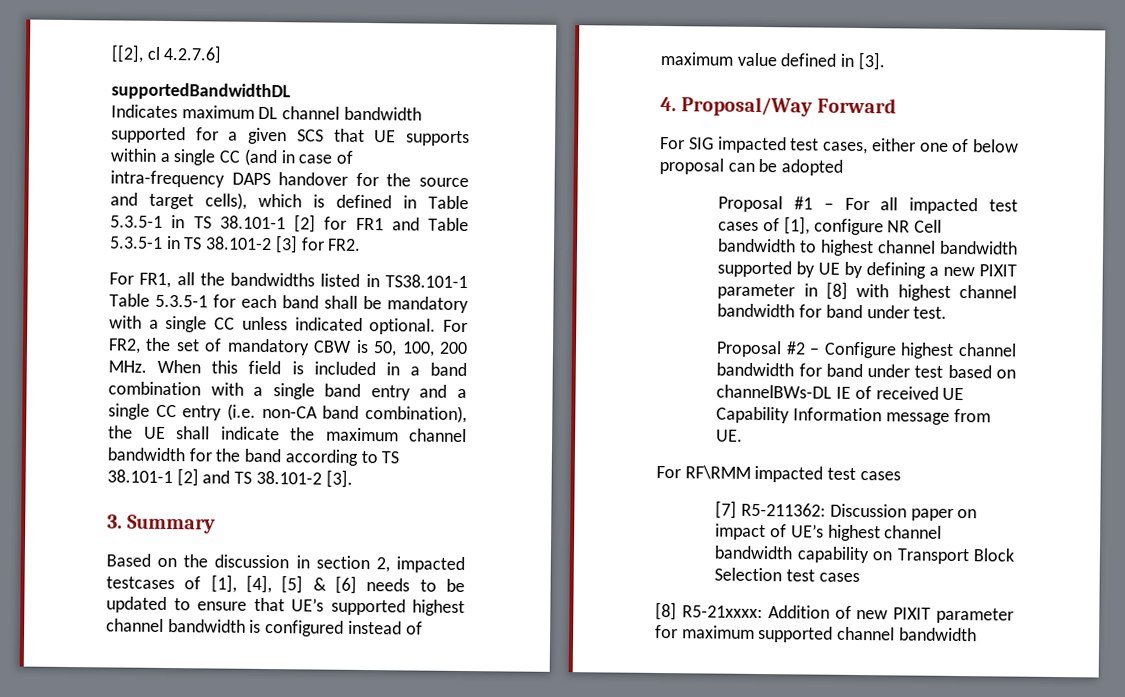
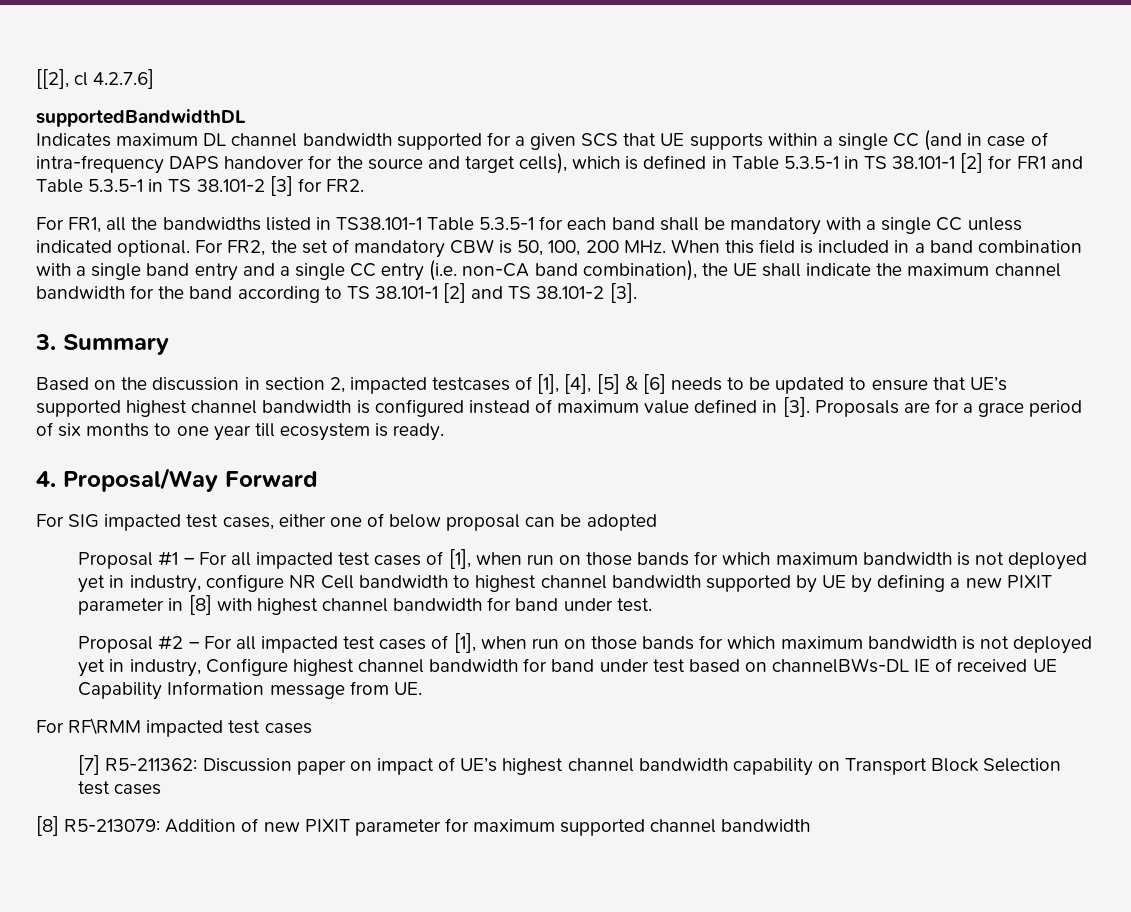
+ Proposals are for a grace period of six months to one year till ecosystem is ready.
- Proposal #1 – For all impacted test cases of [1], configure NR Cell bandwidth to highest channel bandwidth supported by UE by defining a new PIXIT parameter in [8] with highest channel bandwidth for band under test.
+ Proposal #1 – For all impacted test cases of [1], when run on those bands for which maximum bandwidth is not deployed yet in industry, configure NR Cell bandwidth to highest channel bandwidth supported by UE by defining a new PIXIT parameter in [8] with highest channel bandwidth for band under test.
- Proposal #2 – Configure highest channel bandwidth for band under test based on channelBWs-DL IE of received UE Capability Information message from UE.
+ Proposal #2 – For all impacted test cases of [1], when run on those bands for which maximum bandwidth is not deployed yet in industry, Configure highest channel bandwidth for band under test based on channelBWs-DL IE of received UE Capability Information message from UE.
- [8] R5-21xxxx: Addition of new PIXIT parameter for maximum supported channel bandwidth
+ [8] R5-213079: Addition of new PIXIT parameter for maximum supported channel bandwidth

